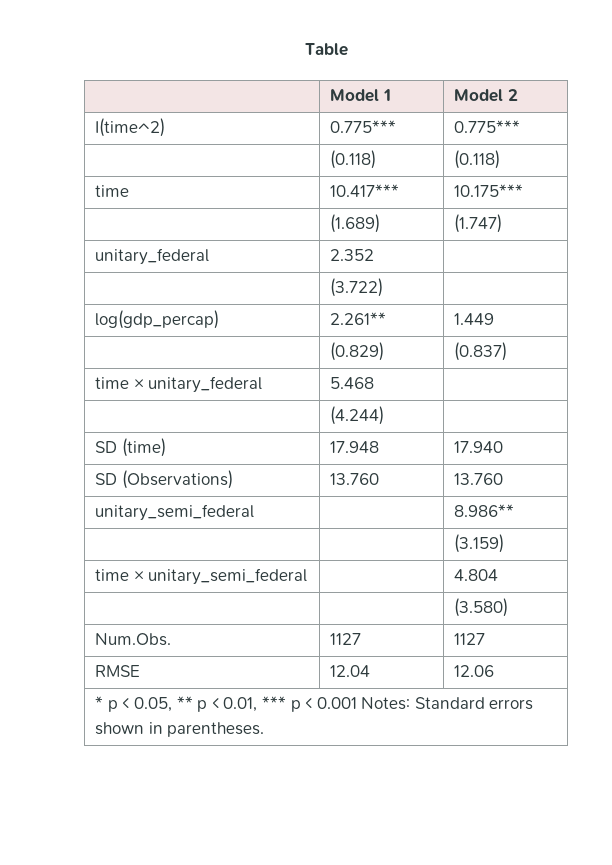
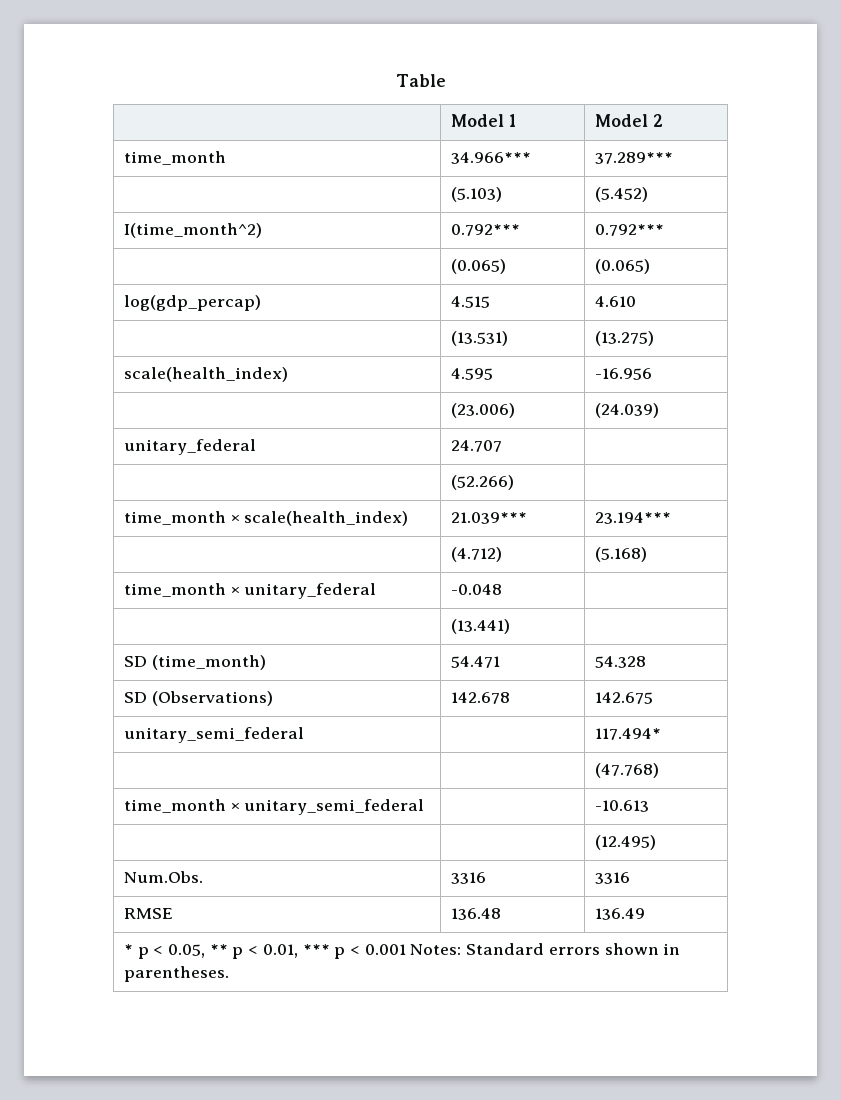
- I(time^2) | 0.775*** | 0.775***
- | (0.118) | (0.118)
- time | 10.417*** | 10.175***
- | (1.689) | (1.747)
- unitary_federal | 2.352 |
- | (3.722) |
- log(gdp_percap) | 2.261** | 1.449
- | (0.829) | (0.837)
- time × unitary_federal | 5.468 |
- | (4.244) |
- SD (time) | 17.948 | 17.940
+ time_month | 34.966*** | 37.289***
+ | (5.103) | (5.452)
+ I(time_month^2) | 0.792*** | 0.792***
+ | (0.065) | (0.065)
+ log(gdp_percap) | 4.515 | 4.610
+ | (13.531) | (13.275)
+ scale(health_index) | 4.595 | -16.956
+ | (23.006) | (24.039)
+ unitary_federal | 24.707 |
+ | (52.266) |
+ time_month × scale(health_index) | 21.039*** | 23.194***
+ | (4.712) | (5.168)
+ time_month × unitary_federal | -0.048 |
+ | (13.441) |
+ SD (time_month) | 54.471 | 54.328
- SD (Observations) | 13.760 | 13.760
- unitary_semi_federal | | 8.986**
- | | (3.159)
- time × unitary_semi_federal | | 4.804
- | | (3.580)
+ SD (Observations) | 142.678 | 142.675
+ unitary_semi_federal | | 117.494*
+ | | (47.768)
+ time_month × unitary_semi_federal | | -10.613
+ | | (12.495)
- Num.Obs. | 1127 | 1127
+ Num.Obs. | 3316 | 3316
- RMSE | 12.04 | 12.06
+ RMSE | 136.48 | 136.49

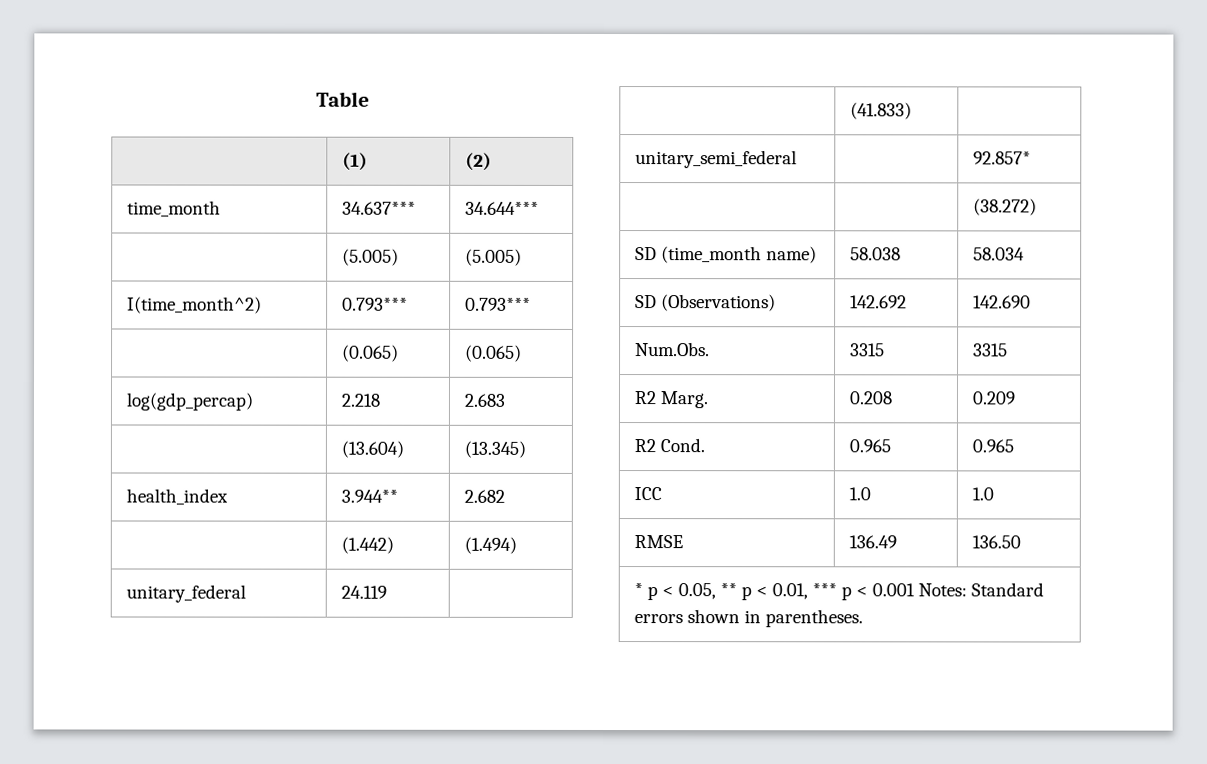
- | Model 1 | Model 2
- time_month | 34.966*** | 37.289***
- | (5.103) | (5.452)
+ | (1) | (2)
+ time_month | 34.637*** | 34.644***
+ | (5.005) | (5.005)
- I(time_month^2) | 0.792*** | 0.792***
+ I(time_month^2) | 0.793*** | 0.793***
- log(gdp_percap) | 4.515 | 4.610
- | (13.531) | (13.275)
- scale(health_index) | 4.595 | -16.956
- | (23.006) | (24.039)
- unitary_federal | 24.707 |
- | (52.266) |
- time_month × scale(health_index) | 21.039*** | 23.194***
- | (4.712) | (5.168)
- time_month × unitary_federal | -0.048 |
- | (13.441) |
- SD (time_month) | 54.471 | 54.328
- SD (Observations) | 142.678 | 142.675
- unitary_semi_federal | | 117.494*
- | | (47.768)
- time_month × unitary_semi_federal | | -10.613
- | | (12.495)
- Num.Obs. | 3316 | 3316
+ log(gdp_percap) | 2.218 | 2.683
+ | (13.604) | (13.345)
+ health_index | 3.944** | 2.682
+ | (1.442) | (1.494)
+ unitary_federal | 24.119 |
+ | (41.833) |
+ unitary_semi_federal | | 92.857*
+ | | (38.272)
+ SD (time_month name) | 58.038 | 58.034
+ SD (Observations) | 142.692 | 142.690
+ Num.Obs. | 3315 | 3315
+ R2 Marg. | 0.208 | 0.209
+ R2 Cond. | 0.965 | 0.965
+ ICC | 1.0 | 1.0
- RMSE | 136.48 | 136.49
+ RMSE | 136.49 | 136.50

